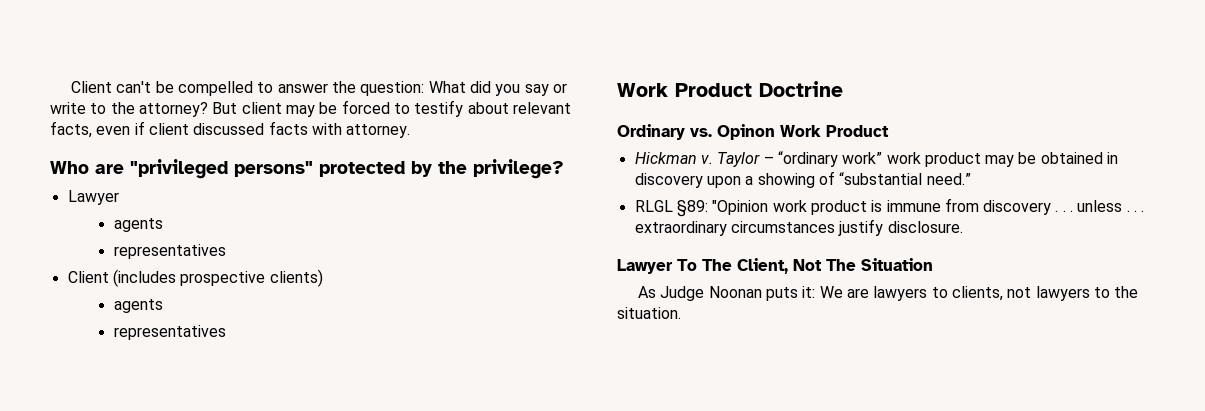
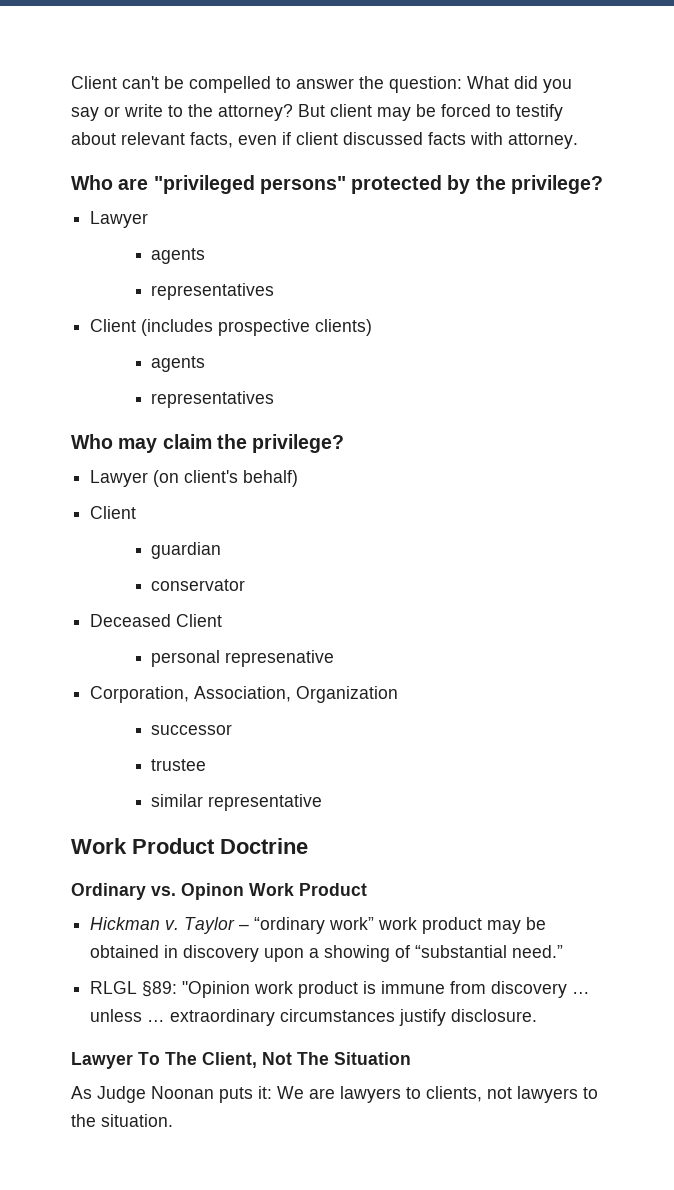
+ Who may claim the privilege?
+ Lawyer (on client's behalf)
+ Client
+ guardian
+ conservator
+ Deceased Client
+ personal represenative
+ Corporation, Association, Organization
+ successor
+ trustee
+ similar representative
- RLGL §89: "Opinion work product is immune from discovery . . . unless . . . extraordinary circumstances justify disclosure.
+ RLGL §89: "Opinion work product is immune from discovery … unless … extraordinary circumstances justify disclosure.

